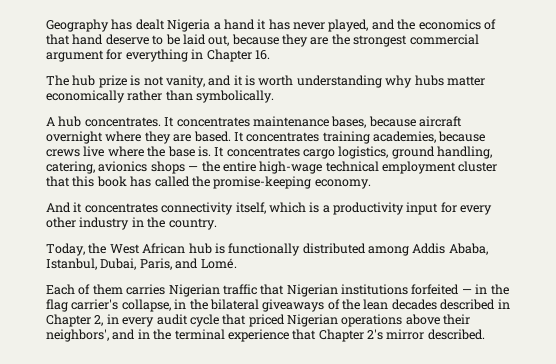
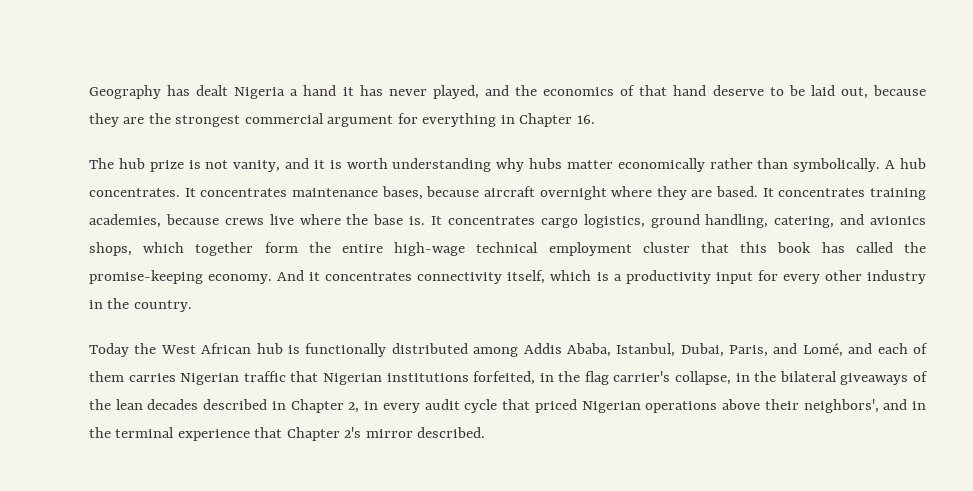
- The hub prize is not vanity, and it is worth understanding why hubs matter economically rather than symbolically.
- A hub concentrates.
+ The hub prize is not vanity, and it is worth understanding why hubs matter economically rather than symbolically. A hub concentrates.
- It concentrates cargo logistics, ground handling, catering, avionics shops — the entire high-wage technical employment cluster that this book has called the promise-keeping economy.
- And it concentrates connectivity itself, which is a productivity input for every other industry in the country.
+ It concentrates cargo logistics, ground handling, catering, and avionics shops, which together form the entire high-wage technical employment cluster that this book has called the promise-keeping economy. And it concentrates connectivity itself, which is a productivity input for every other industry in the country.
- Today, the West African hub is functionally distributed among Addis Ababa, Istanbul, Dubai, Paris, and Lomé.
- Each of them carries Nigerian traffic that Nigerian institutions forfeited — in the flag carrier's collapse, in the bilateral giveaways of the lean decades described in Chapter 2, in every audit cycle that priced Nigerian operations above their neighbors', and in the terminal experience that Chapter 2's mirror described.
+ Today the West African hub is functionally distributed among Addis Ababa, Istanbul, Dubai, Paris, and Lomé, and each of them carries Nigerian traffic that Nigerian institutions forfeited, in the flag carrier's collapse, in the bilateral giveaways of the lean decades described in Chapter 2, in every audit cycle that priced Nigerian operations above their neighbors', and in the terminal experience that Chapter 2's mirror described.

